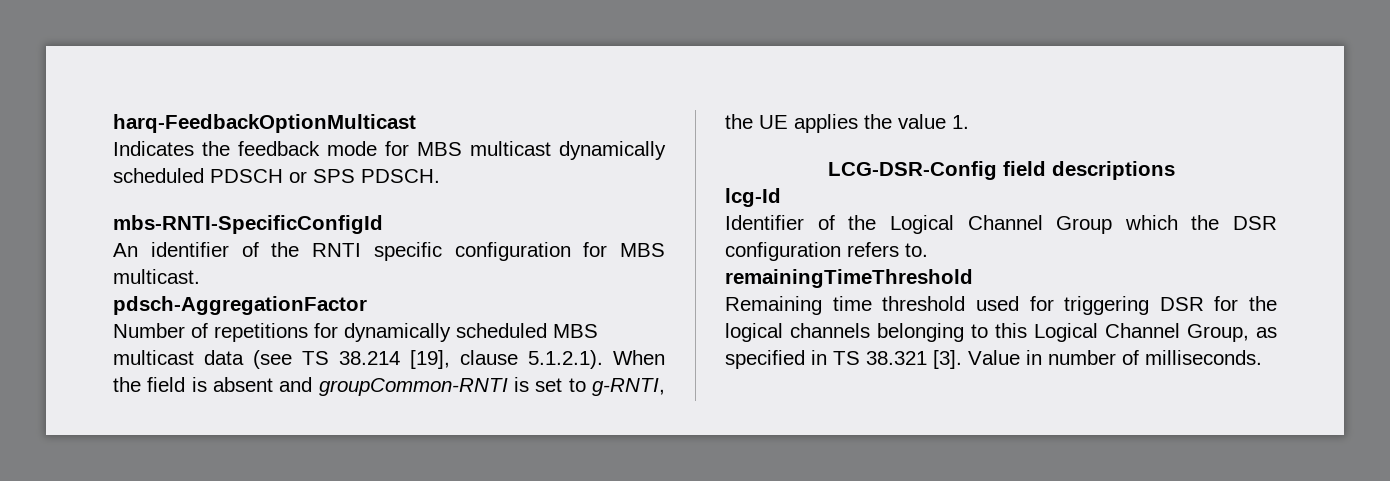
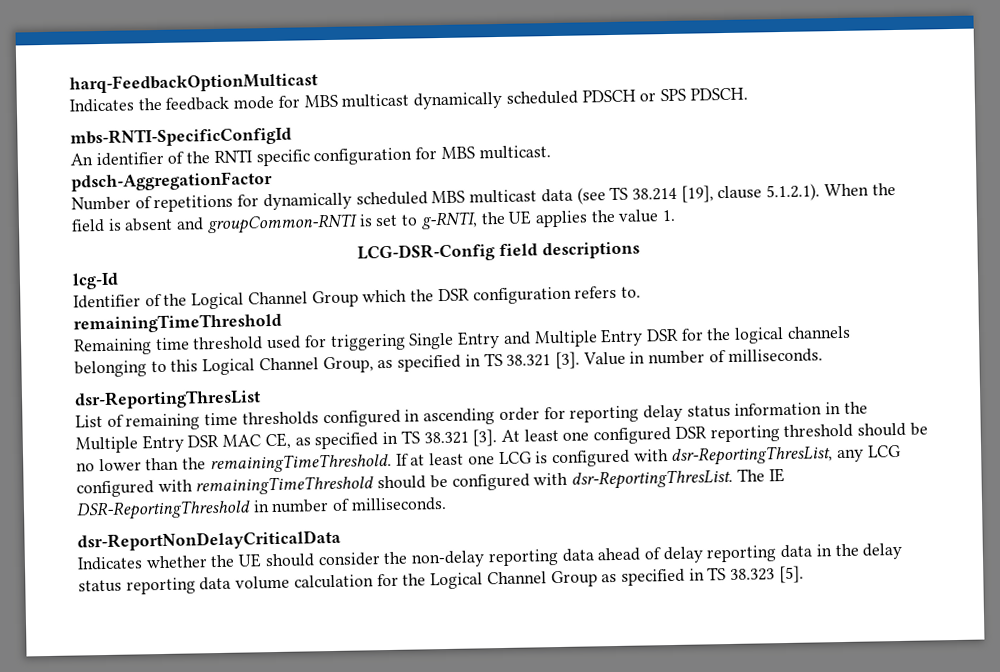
- Remaining time threshold used for triggering DSR for the logical channels belonging to this Logical Channel Group, as specified in TS 38.321 [3].
+ Remaining time threshold used for triggering Single Entry and Multiple Entry DSR for the logical channels belonging to this Logical Channel Group, as specified in TS 38.321 [3].
+ dsr-ReportingThresList
+ List of remaining time thresholds configured in ascending order for reporting delay status information in the Multiple Entry DSR MAC CE, as specified in TS 38.321 [3]. At least one configured DSR reporting threshold should be no lower than the remainingTimeThreshold. If at least one LCG is configured with dsr-ReportingThresList, any LCG configured with remainingTimeThreshold should be configured with dsr-ReportingThresList. The IE DSR-ReportingThreshold in number of milliseconds.
+ dsr-ReportNonDelayCriticalData
+ Indicates whether the UE should consider the non-delay reporting data ahead of delay reporting data in the delay status reporting data volume calculation for the Logical Channel Group as specified in TS 38.323 [5].

